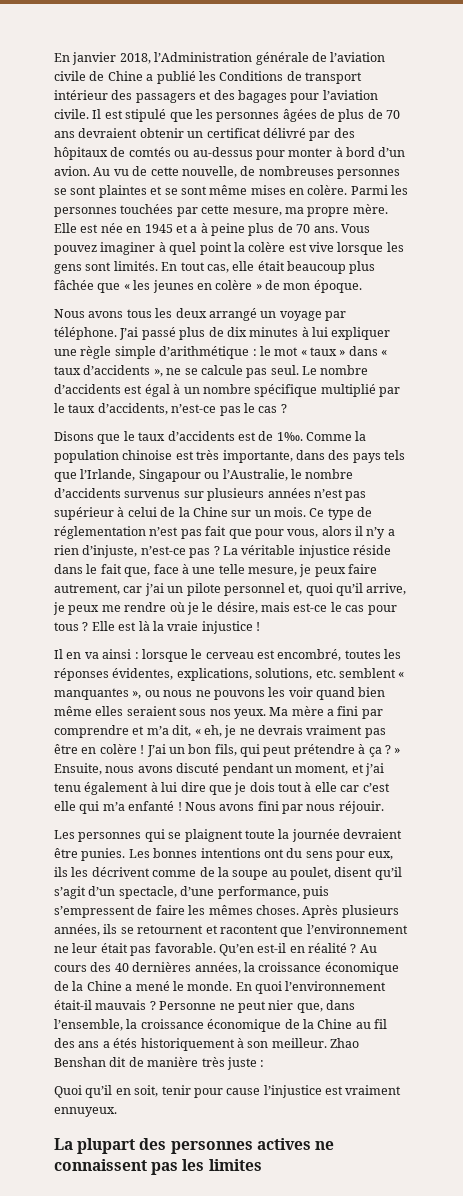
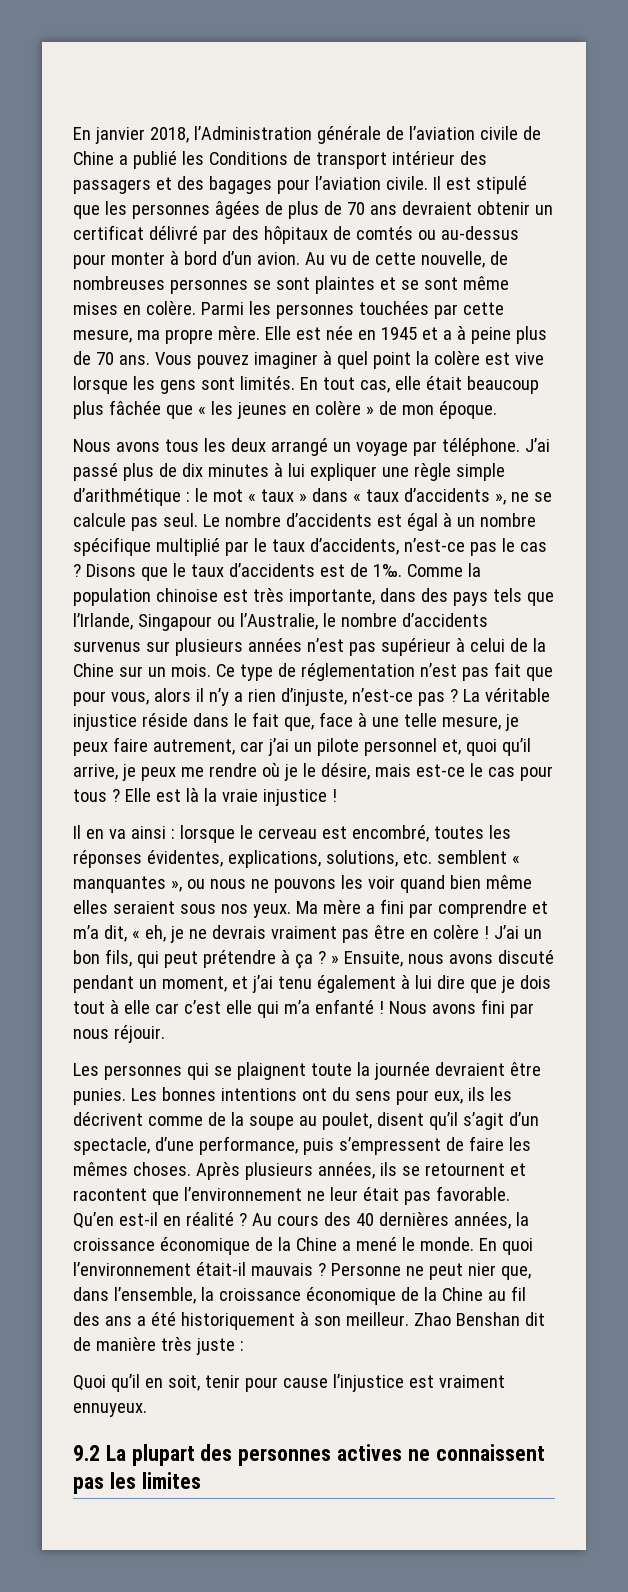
- Le nombre d’accidents est égal à un nombre spécifique multiplié par le taux d’accidents, n’est-ce pas le cas ?
- Disons que le taux d’accidents est de 1‰.
+ Le nombre d’accidents est égal à un nombre spécifique multiplié par le taux d’accidents, n’est-ce pas le cas ? Disons que le taux d’accidents est de 1‰.
- Personne ne peut nier que, dans l’ensemble, la croissance économique de la Chine au fil des ans a étés historiquement à son meilleur.
+ Personne ne peut nier que, dans l’ensemble, la croissance économique de la Chine au fil des ans a été historiquement à son meilleur.
- La plupart des personnes actives ne connaissent pas les limites
+ 9.2 La plupart des personnes actives ne connaissent pas les limites

